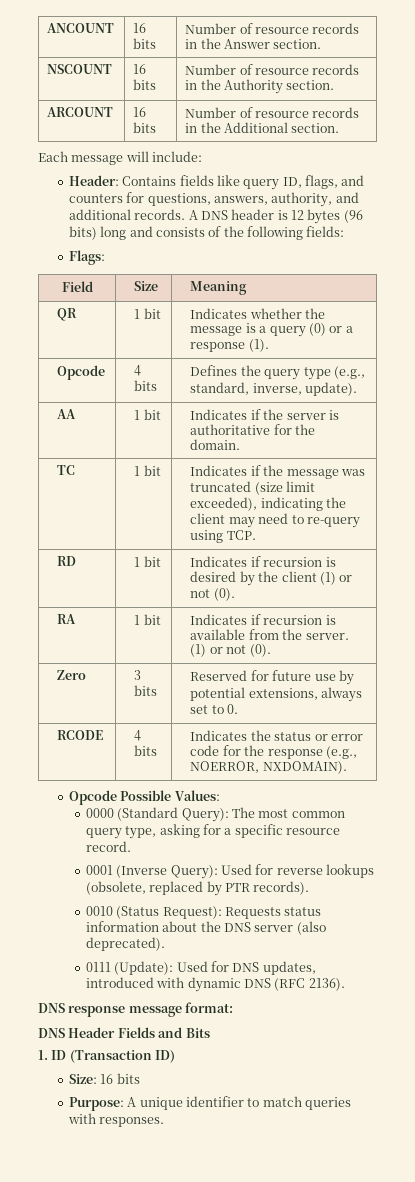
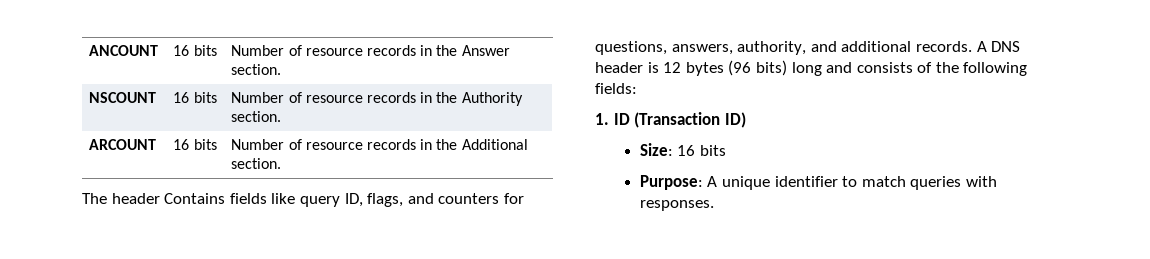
- Each message will include:
- Header: Contains fields like query ID, flags, and counters for questions, answers, authority, and additional records.
+ The header Contains fields like query ID, flags, and counters for questions, answers, authority, and additional records.
- Flags:
- Field | Size | Meaning
- QR | 1 bit | Indicates whether the message is a query (0) or a response (1).
- Opcode | 4 bits | Defines the query type (e.g., standard, inverse, update).
- AA | 1 bit | Indicates if the server is authoritative for the domain.
- TC | 1 bit | Indicates if the message was truncated (size limit exceeded), indicating the client may need to re-query using TCP.
- RD | 1 bit | Indicates if recursion is desired by the client (1) or not (0).
- RA | 1 bit | Indicates if recursion is available from the server. (1) or not (0).
- Zero | 3 bits | Reserved for future use by potential extensions, always set to 0.
- RCODE | 4 bits | Indicates the status or error code for the response (e.g., NOERROR, NXDOMAIN).
- Opcode Possible Values:
- 0000 (Standard Query): The most common query type, asking for a specific resource record.
- 0001 (Inverse Query): Used for reverse lookups (obsolete, replaced by PTR records).
- 0010 (Status Request): Requests status information about the DNS server (also deprecated).
- 0111 (Update): Used for DNS updates, introduced with dynamic DNS (RFC 2136).
- DNS response message format:
- DNS Header Fields and Bits

